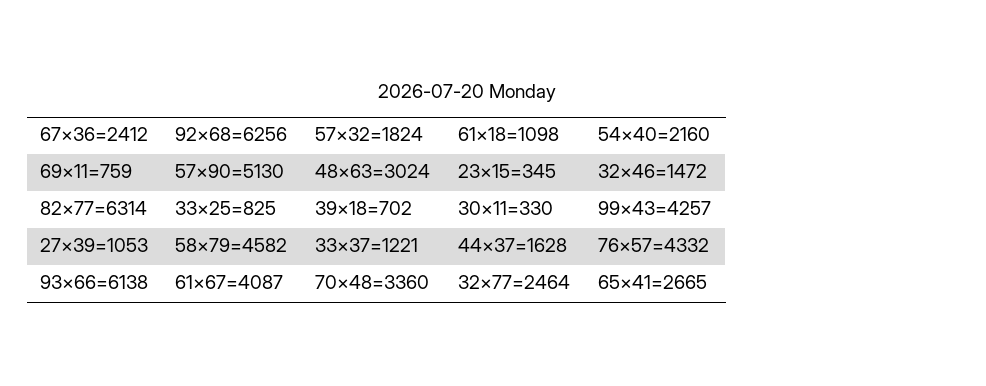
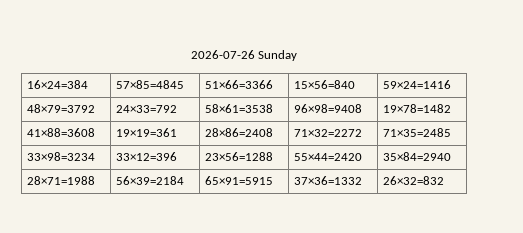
- 2026-07-20 Monday
- 67×36=2412 | 92×68=6256 | 57×32=1824 | 61×18=1098 | 54×40=2160
- 69×11=759 | 57×90=5130 | 48×63=3024 | 23×15=345 | 32×46=1472
- 82×77=6314 | 33×25=825 | 39×18=702 | 30×11=330 | 99×43=4257
- 27×39=1053 | 58×79=4582 | 33×37=1221 | 44×37=1628 | 76×57=4332
- 93×66=6138 | 61×67=4087 | 70×48=3360 | 32×77=2464 | 65×41=2665
+ 2026-07-26 Sunday
+ 16×24=384 | 57×85=4845 | 51×66=3366 | 15×56=840 | 59×24=1416
+ 48×79=3792 | 24×33=792 | 58×61=3538 | 96×98=9408 | 19×78=1482
+ 41×88=3608 | 19×19=361 | 28×86=2408 | 71×32=2272 | 71×35=2485
+ 33×98=3234 | 33×12=396 | 23×56=1288 | 55×44=2420 | 35×84=2940
+ 28×71=1988 | 56×39=2184 | 65×91=5915 | 37×36=1332 | 26×32=832

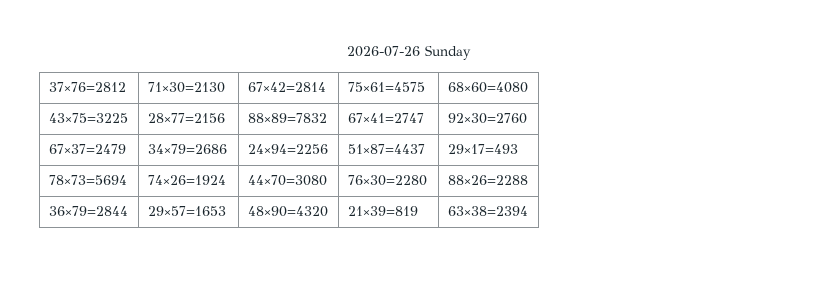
- 16×24=384 | 57×85=4845 | 51×66=3366 | 15×56=840 | 59×24=1416
- 48×79=3792 | 24×33=792 | 58×61=3538 | 96×98=9408 | 19×78=1482
- 41×88=3608 | 19×19=361 | 28×86=2408 | 71×32=2272 | 71×35=2485
- 33×98=3234 | 33×12=396 | 23×56=1288 | 55×44=2420 | 35×84=2940
- 28×71=1988 | 56×39=2184 | 65×91=5915 | 37×36=1332 | 26×32=832
+ 37×76=2812 | 71×30=2130 | 67×42=2814 | 75×61=4575 | 68×60=4080
+ 43×75=3225 | 28×77=2156 | 88×89=7832 | 67×41=2747 | 92×30=2760
+ 67×37=2479 | 34×79=2686 | 24×94=2256 | 51×87=4437 | 29×17=493
+ 78×73=5694 | 74×26=1924 | 44×70=3080 | 76×30=2280 | 88×26=2288
+ 36×79=2844 | 29×57=1653 | 48×90=4320 | 21×39=819 | 63×38=2394

